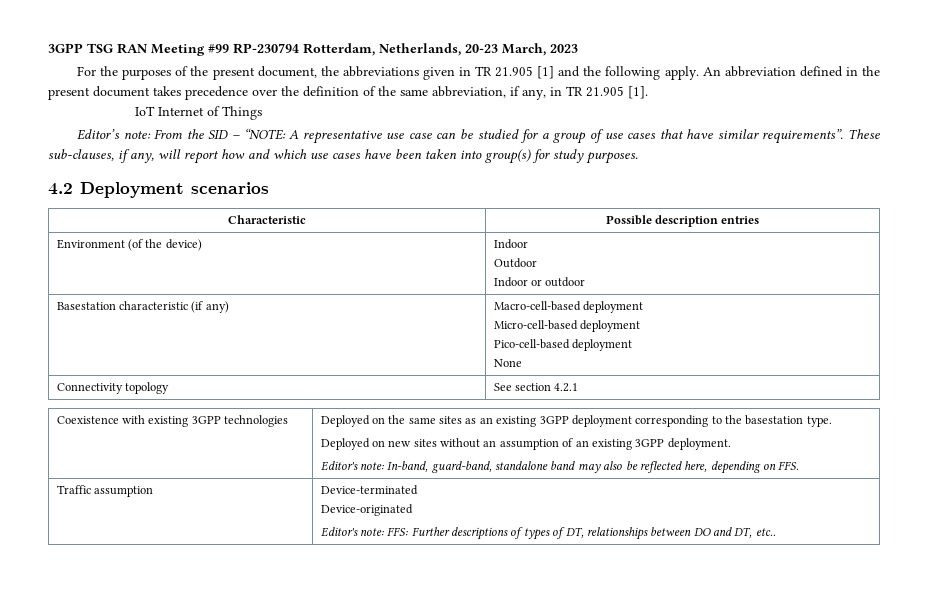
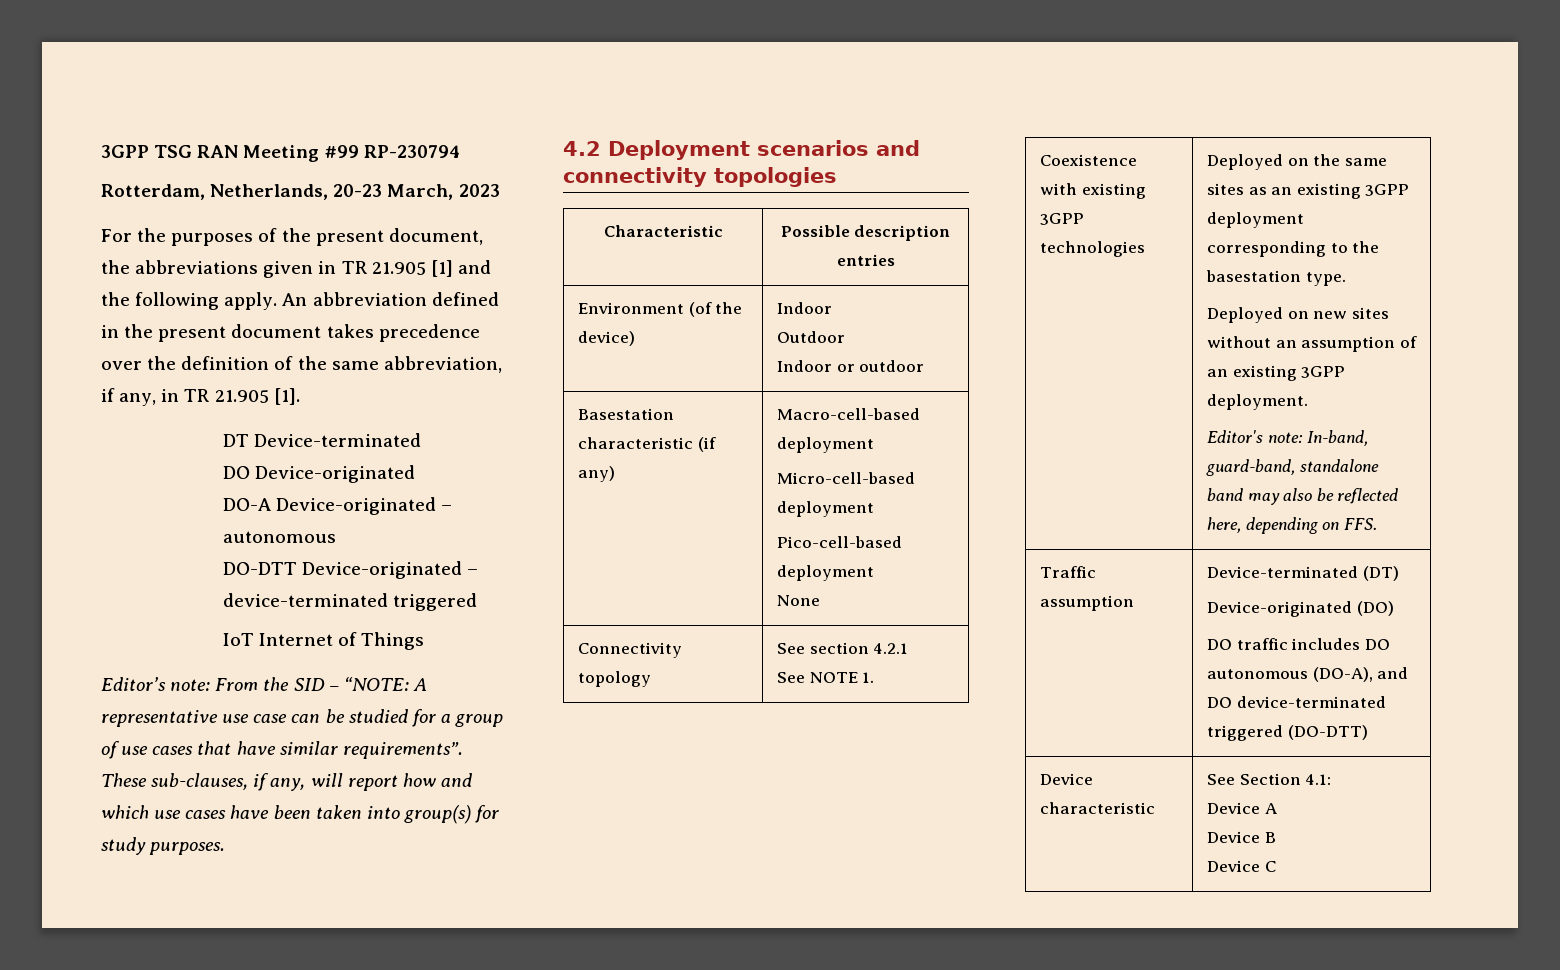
- 3GPP TSG RAN Meeting #99 RP-230794 Rotterdam, Netherlands, 20-23 March, 2023
+ 3GPP TSG RAN Meeting #99 RP-230794
+ Rotterdam, Netherlands, 20-23 March, 2023
+ DT Device-terminated
+ DO Device-originated
+ DO-A Device-originated – autonomous
+ DO-DTT Device-originated – device-terminated triggered
- 4.2 Deployment scenarios
+ 4.2 Deployment scenarios and connectivity topologies
  Connectivity topology | See section 4.2.1
+ See NOTE 1.
- Traffic assumption | Device-terminated
- Device-originated
- Editor's note: FFS: Further descriptions of types of DT, relationships between DO and DT, etc..
+ Traffic assumption | Device-terminated (DT)
+ Device-originated (DO)
+ DO traffic includes DO autonomous (DO-A), and DO device-terminated triggered (DO-DTT)
+ Device characteristic | See Section 4.1:
+ Device A
+ Device B
+ Device C

